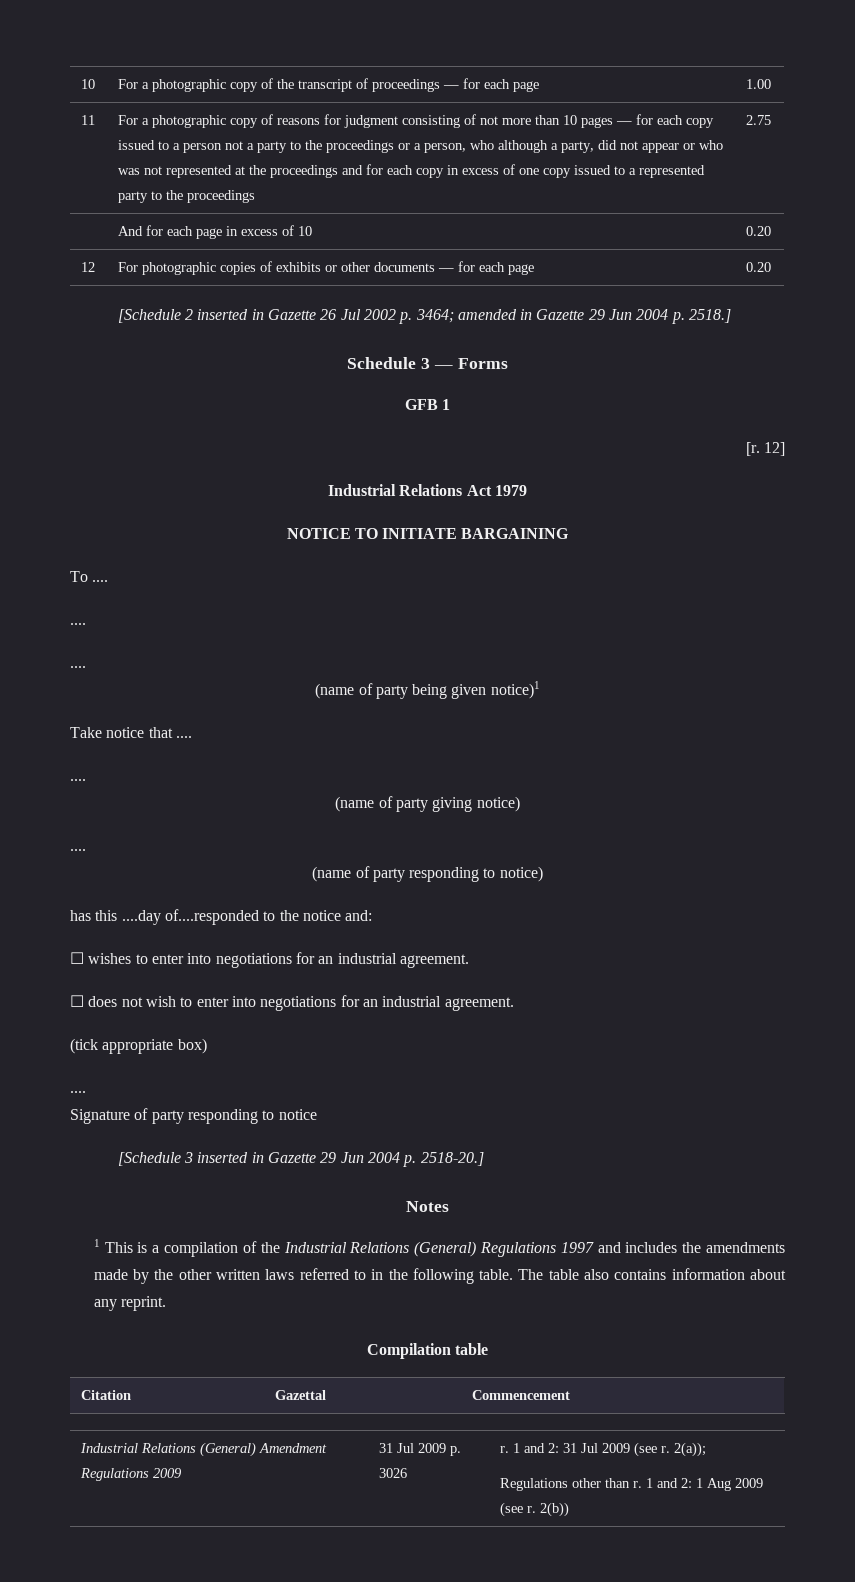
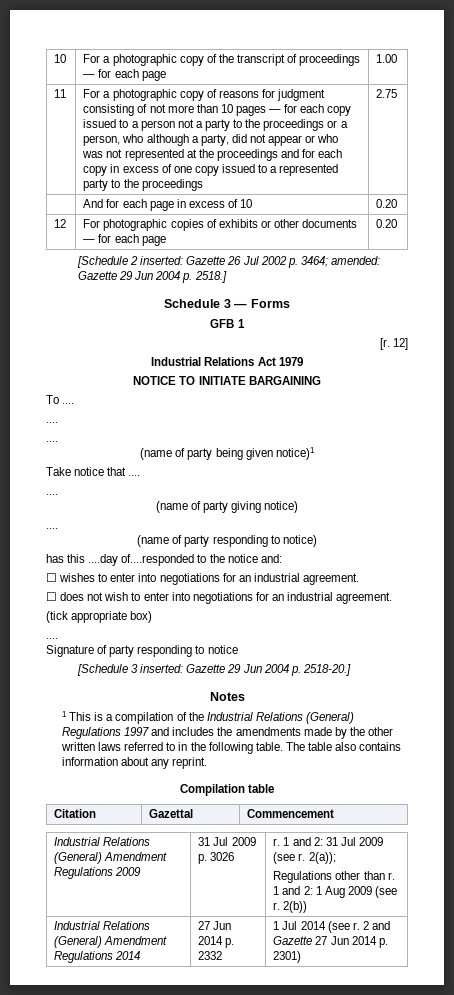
- [Schedule 2 inserted in Gazette 26 Jul 2002 p. 3464; amended in Gazette 29 Jun 2004 p. 2518.]
+ [Schedule 2 inserted: Gazette 26 Jul 2002 p. 3464; amended: Gazette 29 Jun 2004 p. 2518.]
- [Schedule 3 inserted in Gazette 29 Jun 2004 p. 2518-20.]
+ [Schedule 3 inserted: Gazette 29 Jun 2004 p. 2518-20.]
+ Industrial Relations (General) Amendment Regulations 2014 | 27 Jun 2014 p. 2332 | 1 Jul 2014 (see r. 2 and Gazette 27 Jun 2014 p. 2301)

